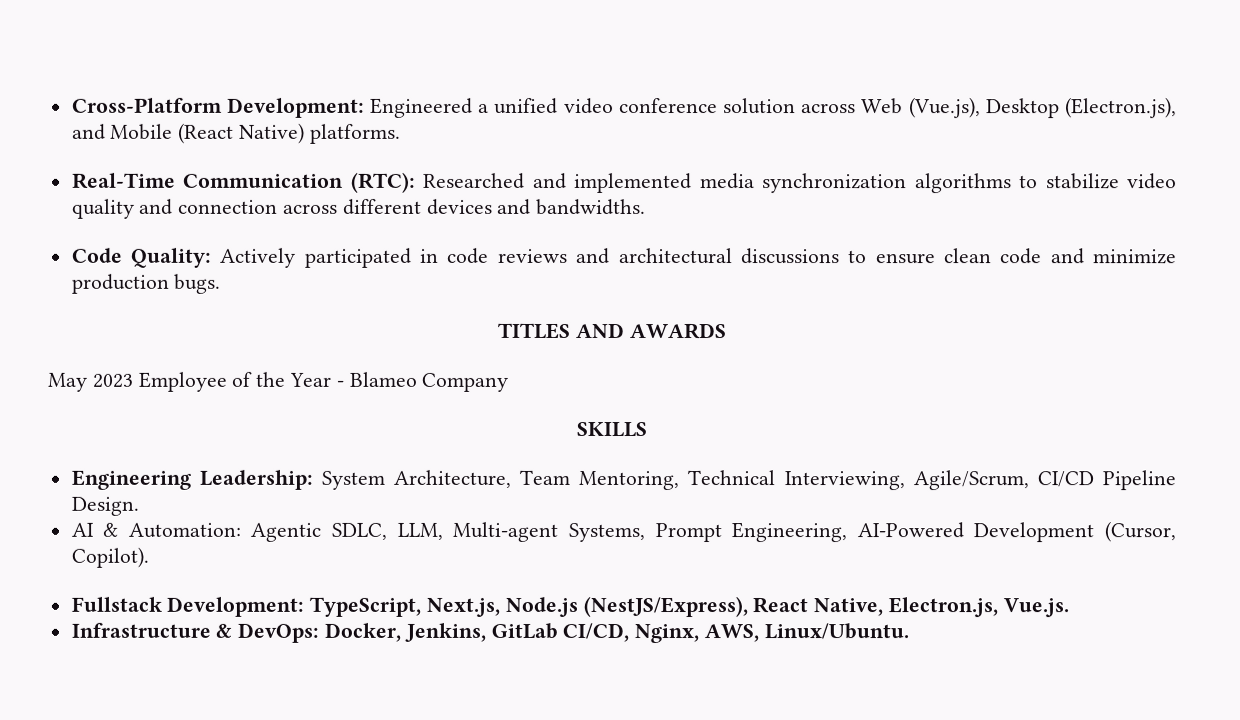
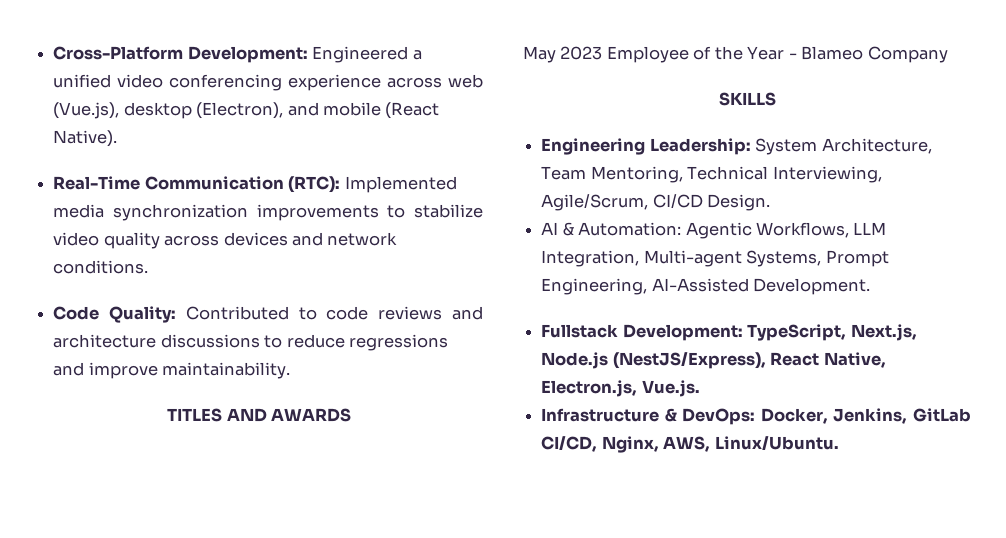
- Cross-Platform Development: Engineered a unified video conference solution across Web (Vue.js), Desktop (Electron.js), and Mobile (React Native) platforms.
+ Cross-Platform Development: Engineered a unified video conferencing experience across web (Vue.js), desktop (Electron), and mobile (React Native).
- Real-Time Communication (RTC): Researched and implemented media synchronization algorithms to stabilize video quality and connection across different devices and bandwidths.
+ Real-Time Communication (RTC): Implemented media synchronization improvements to stabilize video quality across devices and network conditions.
- Code Quality: Actively participated in code reviews and architectural discussions to ensure clean code and minimize production bugs.
+ Code Quality: Contributed to code reviews and architecture discussions to reduce regressions and improve maintainability.
- Engineering Leadership: System Architecture, Team Mentoring, Technical Interviewing, Agile/Scrum, CI/CD Pipeline Design.
+ Engineering Leadership: System Architecture, Team Mentoring, Technical Interviewing, Agile/Scrum, CI/CD Design.
- AI & Automation: Agentic SDLC, LLM, Multi-agent Systems, Prompt Engineering, AI-Powered Development (Cursor, Copilot).
+ AI & Automation: Agentic Workflows, LLM Integration, Multi-agent Systems, Prompt Engineering, AI-Assisted Development.

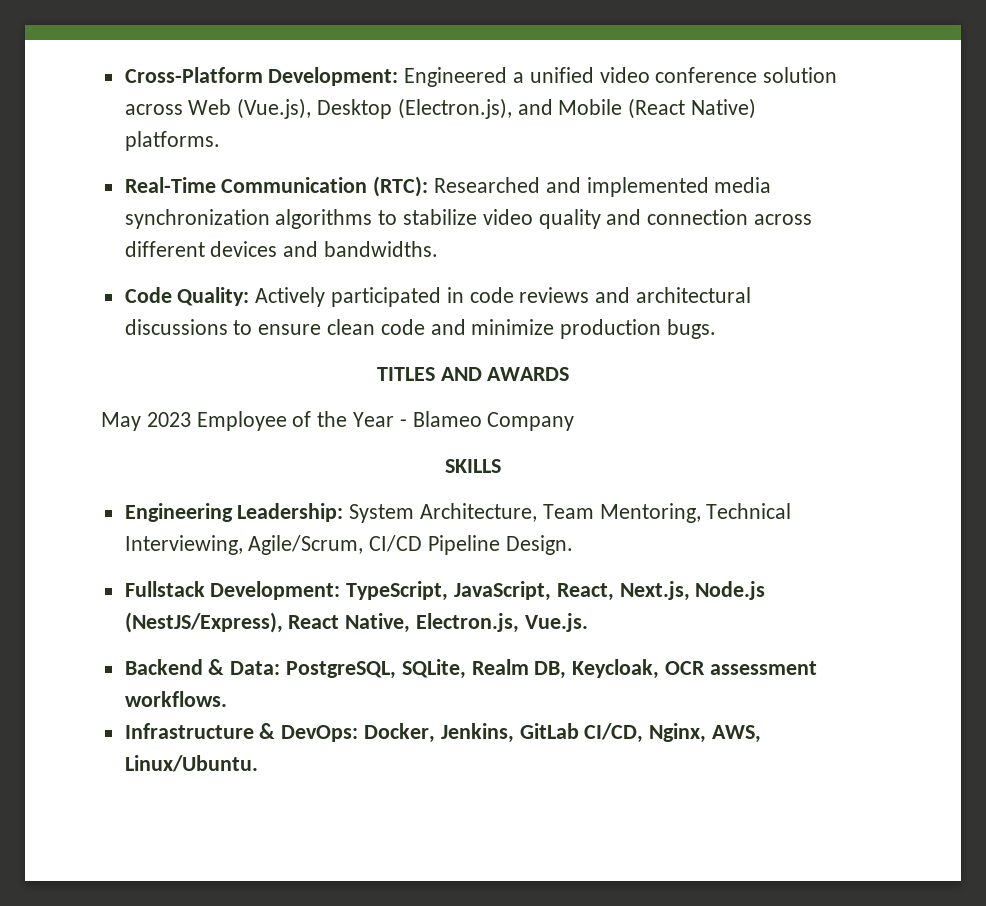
- Cross-Platform Development: Engineered a unified video conferencing experience across web (Vue.js), desktop (Electron), and mobile (React Native).
+ Cross-Platform Development: Engineered a unified video conference solution across Web (Vue.js), Desktop (Electron.js), and Mobile (React Native) platforms.
- Real-Time Communication (RTC): Implemented media synchronization improvements to stabilize video quality across devices and network conditions.
+ Real-Time Communication (RTC): Researched and implemented media synchronization algorithms to stabilize video quality and connection across different devices and bandwidths.
- Code Quality: Contributed to code reviews and architecture discussions to reduce regressions and improve maintainability.
+ Code Quality: Actively participated in code reviews and architectural discussions to ensure clean code and minimize production bugs.
- Engineering Leadership: System Architecture, Team Mentoring, Technical Interviewing, Agile/Scrum, CI/CD Design.
+ Engineering Leadership: System Architecture, Team Mentoring, Technical Interviewing, Agile/Scrum, CI/CD Pipeline Design.
- AI & Automation: Agentic Workflows, LLM Integration, Multi-agent Systems, Prompt Engineering, AI-Assisted Development.
- Fullstack Development: TypeScript, Next.js, Node.js (NestJS/Express), React Native, Electron.js, Vue.js.
+ Fullstack Development: TypeScript, JavaScript, React, Next.js, Node.js (NestJS/Express), React Native, Electron.js, Vue.js.
+ Backend & Data: PostgreSQL, SQLite, Realm DB, Keycloak, OCR assessment workflows.

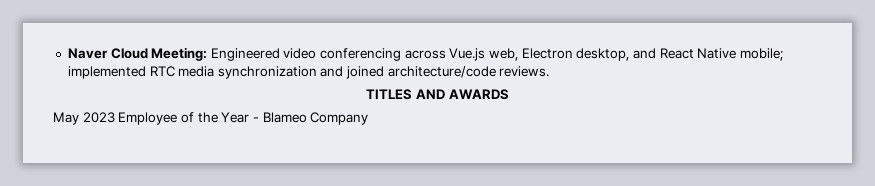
- Cross-Platform Development: Engineered a unified video conference solution across Web (Vue.js), Desktop (Electron.js), and Mobile (React Native) platforms.
- Real-Time Communication (RTC): Researched and implemented media synchronization algorithms to stabilize video quality and connection across different devices and bandwidths.
- Code Quality: Actively participated in code reviews and architectural discussions to ensure clean code and minimize production bugs.
+ Naver Cloud Meeting: Engineered video conferencing across Vue.js web, Electron desktop, and React Native mobile; implemented RTC media synchronization and joined architecture/code reviews.
- SKILLS
- Engineering Leadership: System Architecture, Team Mentoring, Technical Interviewing, Agile/Scrum, CI/CD Pipeline Design.
- Fullstack Development: TypeScript, JavaScript, React, Next.js, Node.js (NestJS/Express), React Native, Electron.js, Vue.js.
- Backend & Data: PostgreSQL, SQLite, Realm DB, Keycloak, OCR assessment workflows.
- Infrastructure & DevOps: Docker, Jenkins, GitLab CI/CD, Nginx, AWS, Linux/Ubuntu.

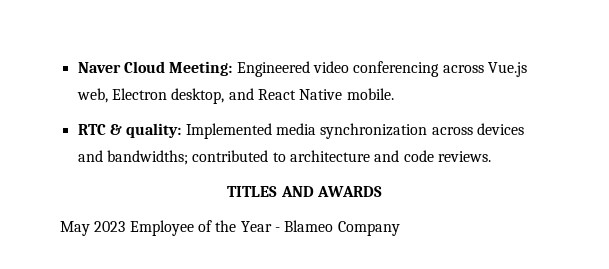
- Naver Cloud Meeting: Engineered video conferencing across Vue.js web, Electron desktop, and React Native mobile; implemented RTC media synchronization and joined architecture/code reviews.
+ Naver Cloud Meeting: Engineered video conferencing across Vue.js web, Electron desktop, and React Native mobile.
+ RTC & quality: Implemented media synchronization across devices and bandwidths; contributed to architecture and code reviews.

